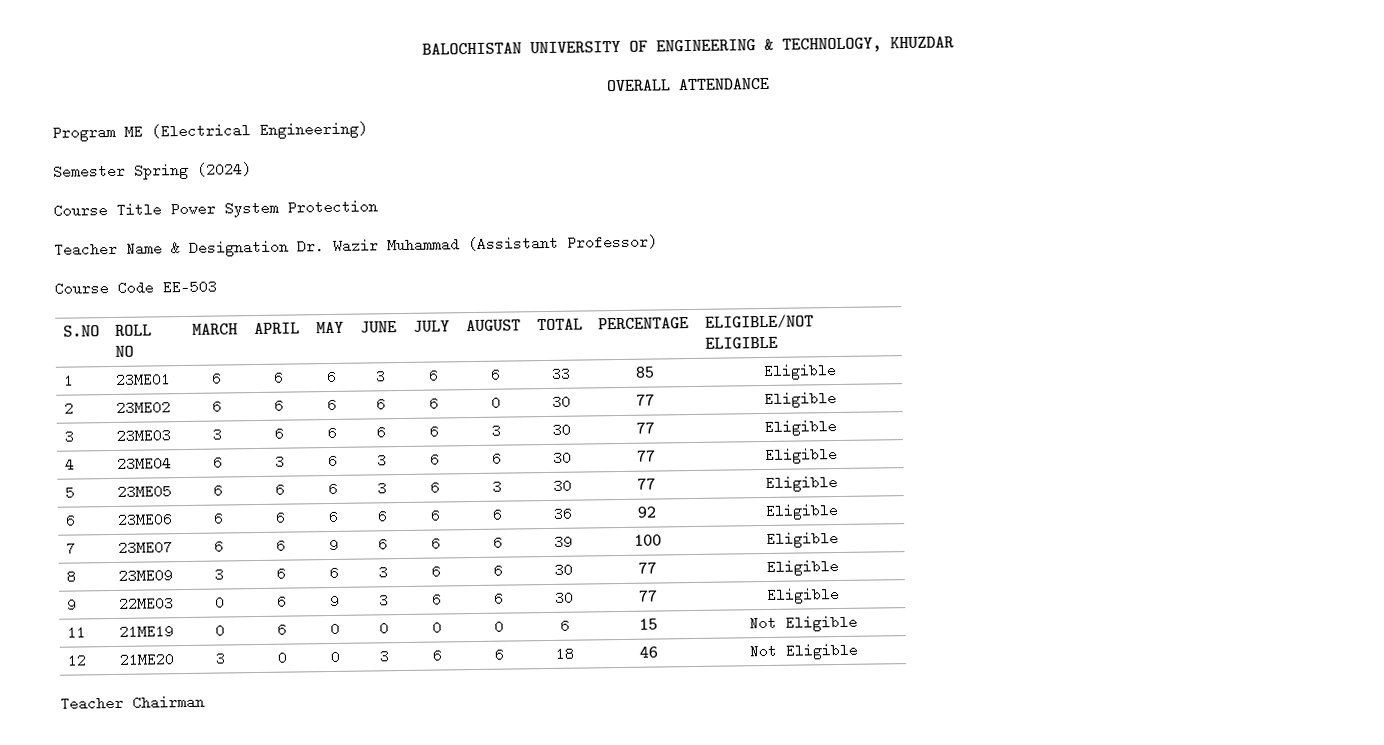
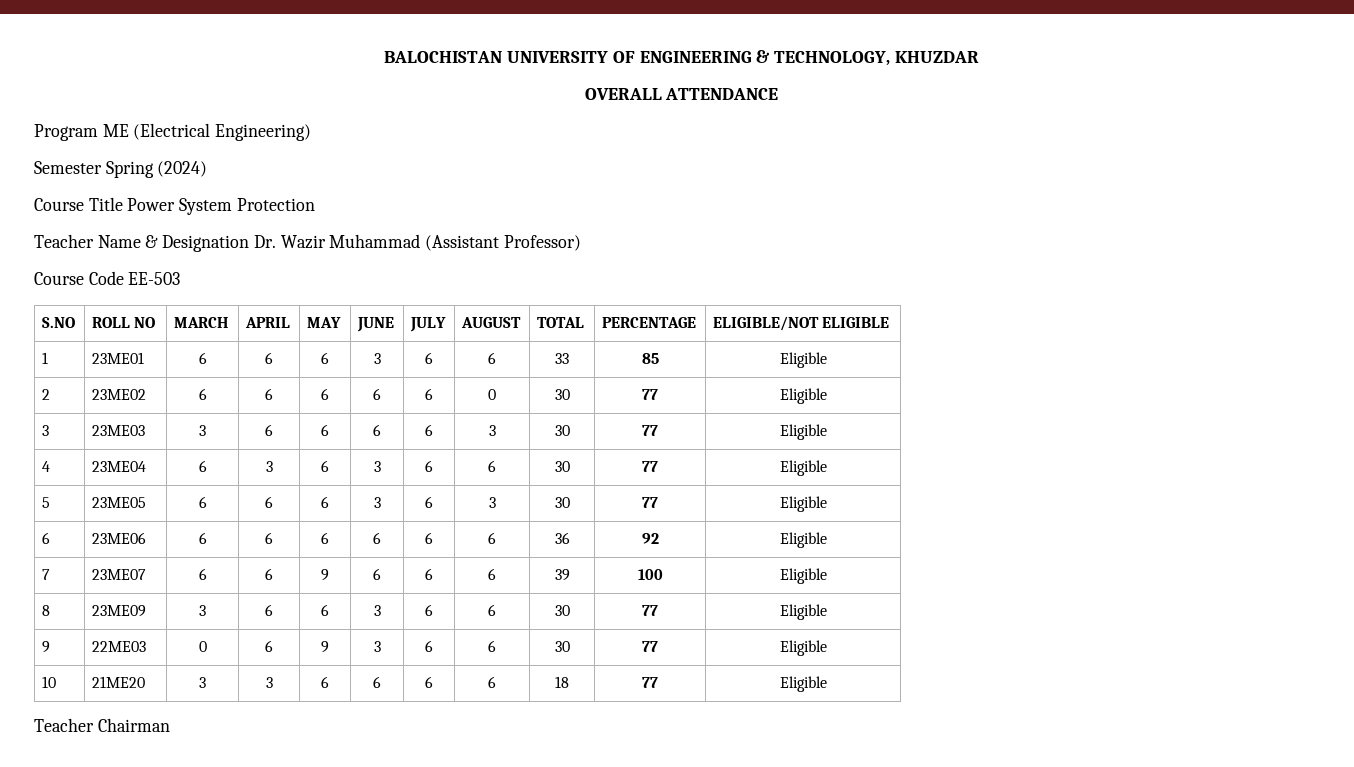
- 11 | 21ME19 | 0 | 6 | 0 | 0 | 0 | 0 | 6 | 15 | Not Eligible
- 12 | 21ME20 | 3 | 0 | 0 | 3 | 6 | 6 | 18 | 46 | Not Eligible
+ 10 | 21ME20 | 3 | 3 | 6 | 6 | 6 | 6 | 18 | 77 | Eligible

